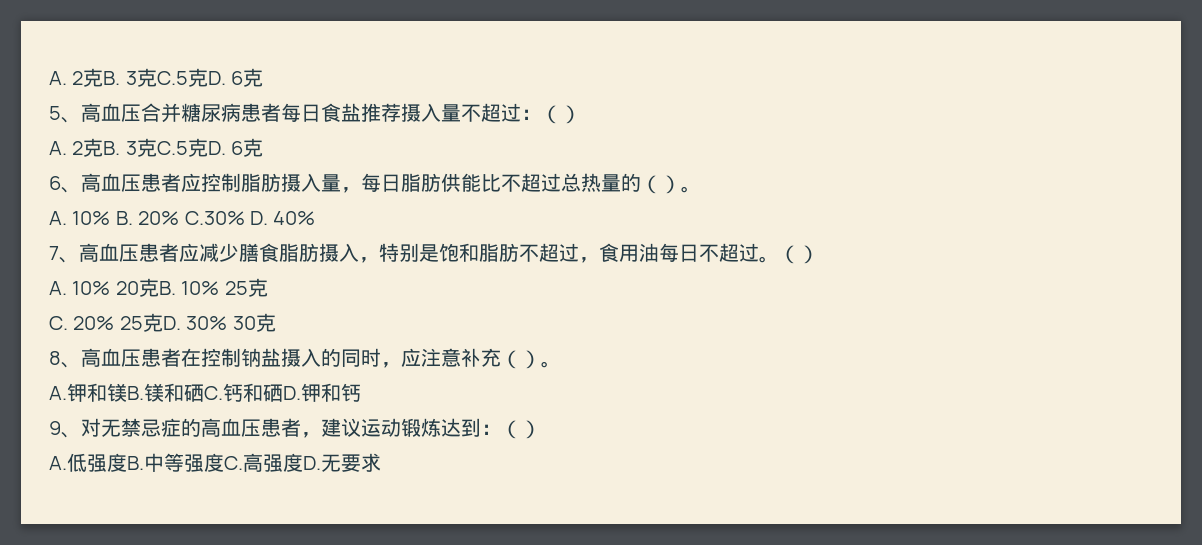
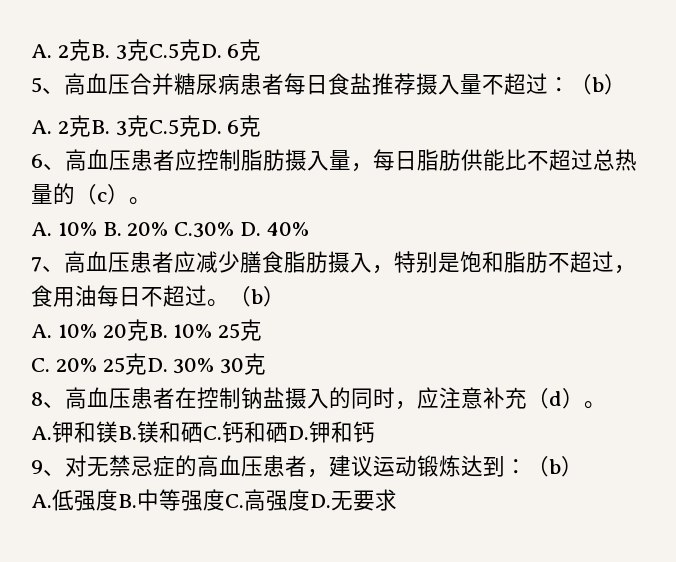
- 5、高血压合并糖尿病患者每日食盐推荐摄入量不超过：（）
+ 5、高血压合并糖尿病患者每日食盐推荐摄入量不超过：（b）
- 6、高血压患者应控制脂肪摄入量，每日脂肪供能比不超过总热量的（）。
+ 6、高血压患者应控制脂肪摄入量，每日脂肪供能比不超过总热量的（c）。
- 7、高血压患者应减少膳食脂肪摄入，特别是饱和脂肪不超过，食用油每日不超过。（）
+ 7、高血压患者应减少膳食脂肪摄入，特别是饱和脂肪不超过，食用油每日不超过。（b）
- 8、高血压患者在控制钠盐摄入的同时，应注意补充（）。
+ 8、高血压患者在控制钠盐摄入的同时，应注意补充（d）。
- 9、对无禁忌症的高血压患者，建议运动锻炼达到：（）
+ 9、对无禁忌症的高血压患者，建议运动锻炼达到：（b）

